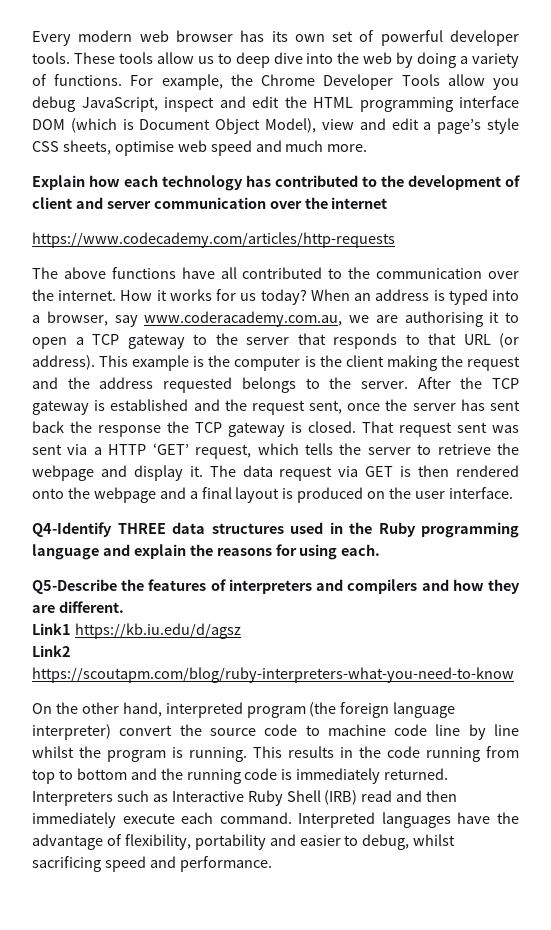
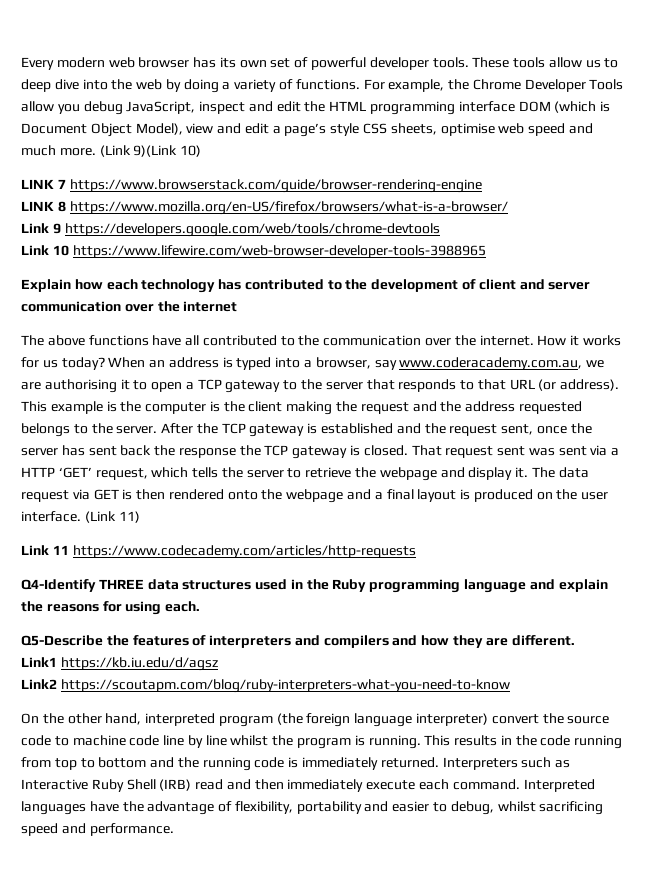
+ (Link 9)(Link 10)
+ LINK 7 https://www.browserstack.com/guide/browser-rendering-engine
+ LINK 8 https://www.mozilla.org/en-US/firefox/browsers/what-is-a-browser/
+ Link 9 https://developers.google.com/web/tools/chrome-devtools
+ Link 10 https://www.lifewire.com/web-browser-developer-tools-3988965
- https://www.codecademy.com/articles/http-requests
+ (Link 11)
+ Link 11 https://www.codecademy.com/articles/http-requests

